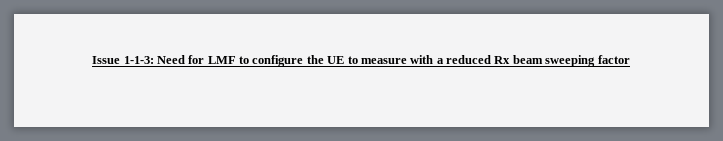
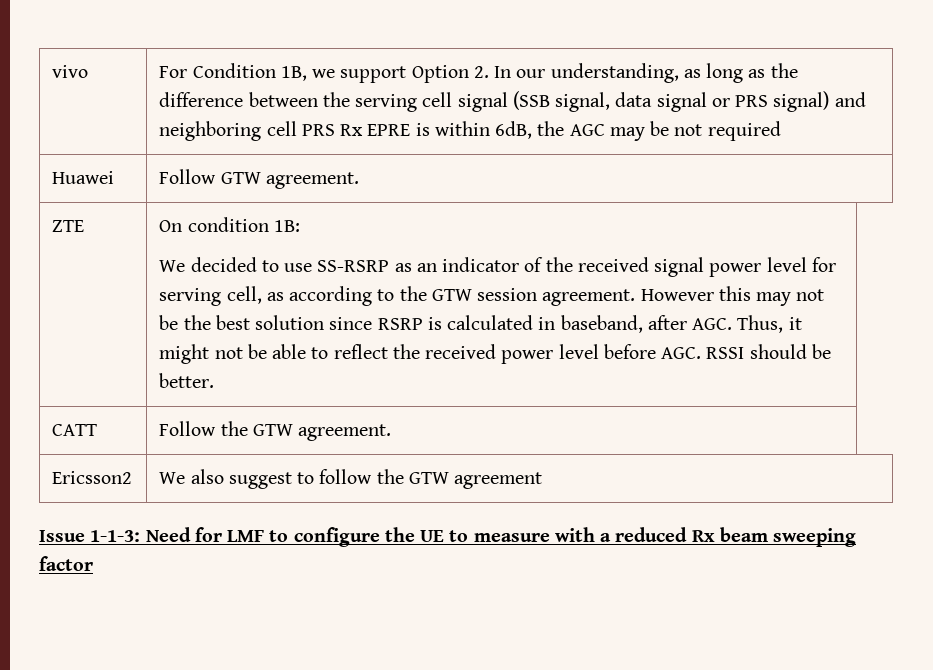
+ vivo | For Condition 1B, we support Option 2. In our understanding, as long as the difference between the serving cell signal (SSB signal, data signal or PRS signal) and neighboring cell PRS Rx EPRE is within 6dB, the AGC may be not required
+ Huawei | Follow GTW agreement.
+ ZTE | On condition 1B:
+ We decided to use SS-RSRP as an indicator of the received signal power level for serving cell, as according to the GTW session agreement. However this may not be the best solution since RSRP is calculated in baseband, after AGC. Thus, it might not be able to reflect the received power level before AGC. RSSI should be better.
+ CATT | Follow the GTW agreement.
+ Ericsson2 | We also suggest to follow the GTW agreement

